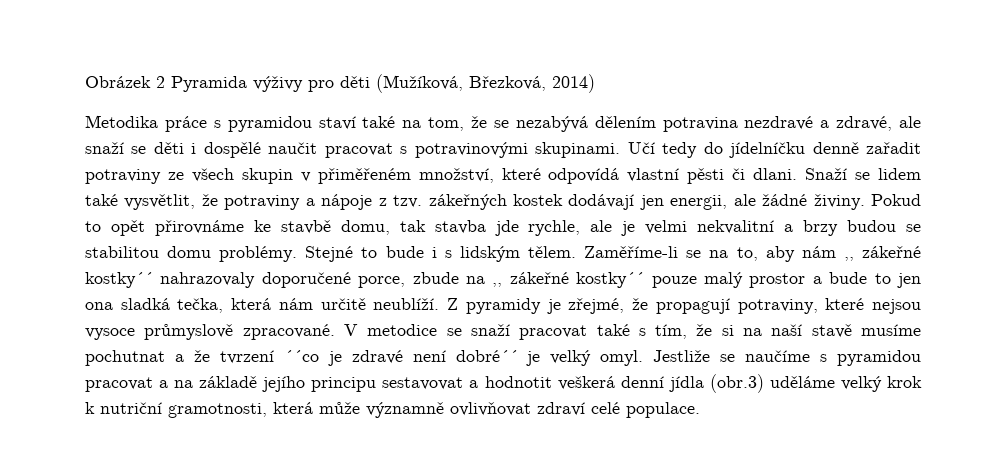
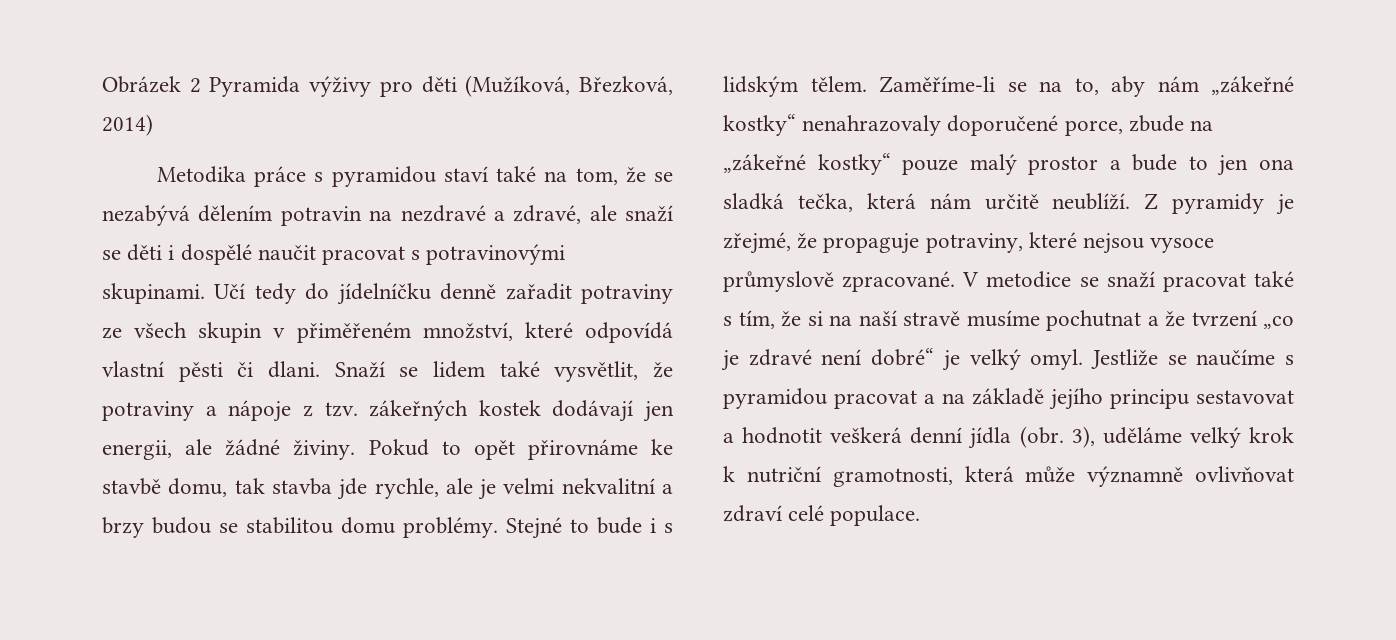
- Metodika práce s pyramidou staví také na tom, že se nezabývá dělením potravina nezdravé a zdravé, ale snaží se děti i dospělé naučit pracovat s potravinovými skupinami.
+ Metodika práce s pyramidou staví také na tom, že se nezabývá dělením potravin na nezdravé a zdravé, ale snaží se děti i dospělé naučit pracovat s potravinovými skupinami.
- Zaměříme-li se na to, aby nám ,, zákeřné kostky´´ nahrazovaly doporučené porce, zbude na ,, zákeřné kostky´´ pouze malý prostor a bude to jen ona sladká tečka, která nám určitě neublíží.
+ Zaměříme-li se na to, aby nám „zákeřné kostky“ nenahrazovaly doporučené porce, zbude na „zákeřné kostky“ pouze malý prostor a bude to jen ona sladká tečka, která nám určitě neublíží.
- Z pyramidy je zřejmé, že propagují potraviny, které nejsou vysoce průmyslově zpracované.
+ Z pyramidy je zřejmé, že propaguje potraviny, které nejsou vysoce průmyslově zpracované.
- V metodice se snaží pracovat také s tím, že si na naší stavě musíme pochutnat a že tvrzení ´´co je zdravé není dobré´´ je velký omyl.
+ V metodice se snaží pracovat také s tím, že si na naší stravě musíme pochutnat a že tvrzení „co je zdravé není dobré“ je velký omyl.
- Jestliže se naučíme s pyramidou pracovat a na základě jejího principu sestavovat a hodnotit veškerá denní jídla (obr.3) uděláme velký krok k nutriční gramotnosti, která může významně ovlivňovat zdraví celé populace.
+ Jestliže se naučíme s pyramidou pracovat a na základě jejího principu sestavovat a hodnotit veškerá denní jídla (obr. 3), uděláme velký krok k nutriční gramotnosti, která může významně ovlivňovat zdraví celé populace.

